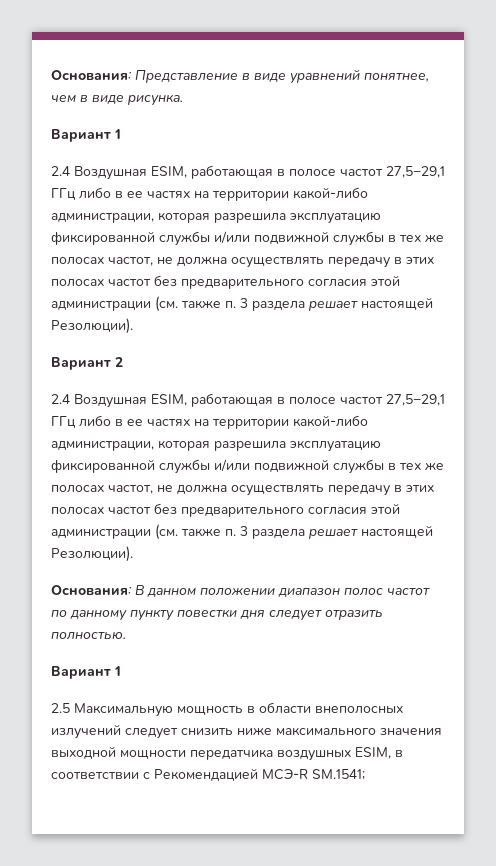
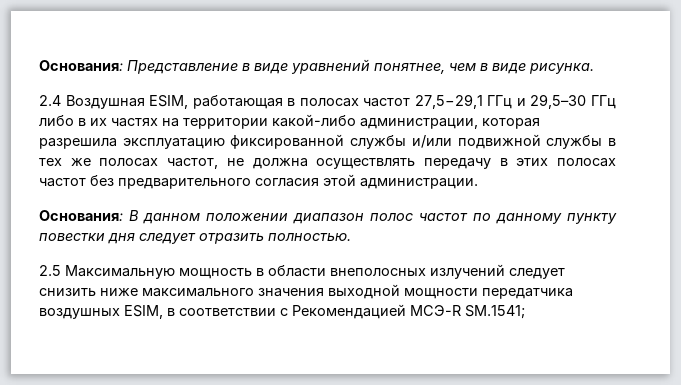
  Основания: Представление в виде уравнений понятнее, чем в виде рисунка.
- Вариант 1
- 2.4 Воздушная ESIM, работающая в полосе частот 27,5−29,1 ГГц либо в ее частях на территории какой-либо администрации, которая разрешила эксплуатацию фиксированной службы и/или подвижной службы в тех же полосах частот, не должна осуществлять передачу в этих полосах частот без предварительного согласия этой администрации (см. также п. 3 раздела решает настоящей Резолюции).
- Вариант 2
- 2.4 Воздушная ESIM, работающая в полосе частот 27,5−29,1 ГГц либо в ее частях на территории какой-либо администрации, которая разрешила эксплуатацию фиксированной службы и/или подвижной службы в тех же полосах частот, не должна осуществлять передачу в этих полосах частот без предварительного согласия этой администрации (см. также п. 3 раздела решает настоящей Резолюции).
+ 2.4 Воздушная ESIM, работающая в полосах частот 27,5−29,1 ГГц и 29,5–30 ГГц либо в их частях на территории какой-либо администрации, которая разрешила эксплуатацию фиксированной службы и/или подвижной службы в тех же полосах частот, не должна осуществлять передачу в этих полосах частот без предварительного согласия этой администрации.
  Основания: В данном положении диапазон полос частот по данному пункту повестки дня следует отразить полностью.
- Вариант 1

